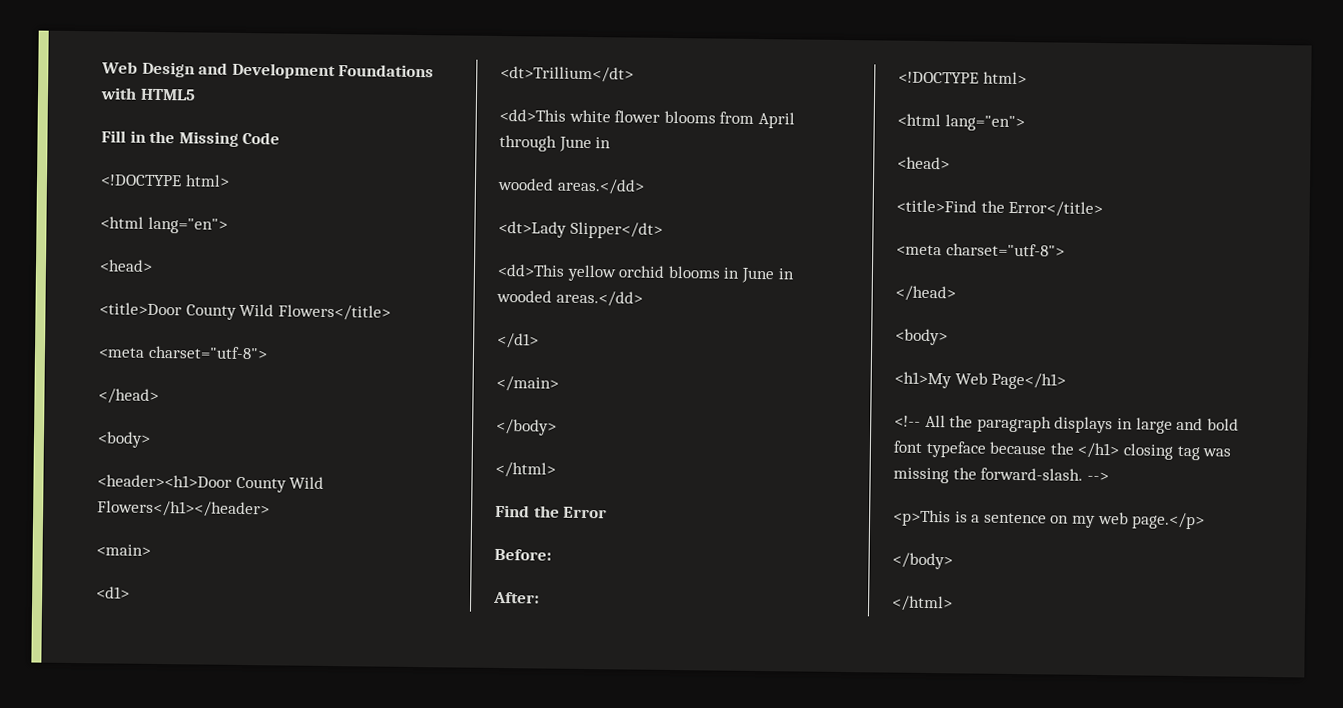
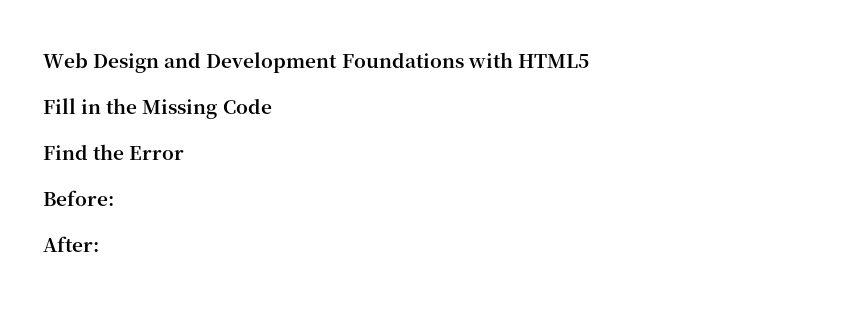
  Fill in the Missing Code
- <!DOCTYPE html>
- <html lang="en">
- <head>
- <title>Door County Wild Flowers</title>
- <meta charset="utf-8">
- </head>
- <body>
- <header><h1>Door County Wild Flowers</h1></header>
- <main>
- <d1>
- <dt>Trillium</dt>
- <dd>This white flower blooms from April through June in
- wooded areas.</dd>
- <dt>Lady Slipper</dt>
- <dd>This yellow orchid blooms in June in wooded areas.</dd>
- </d1>
- </main>
- </body>
- </html>
  After:
- <!DOCTYPE html>
- <html lang="en">
- <head>
- <title>Find the Error</title>
- <meta charset="utf-8">
- </head>
- <body>
- <h1>My Web Page</h1>
- <!-- All the paragraph displays in large and bold font typeface because the </h1> closing tag was missing the forward-slash. -->
- <p>This is a sentence on my web page.</p>
- </body>
- </html>

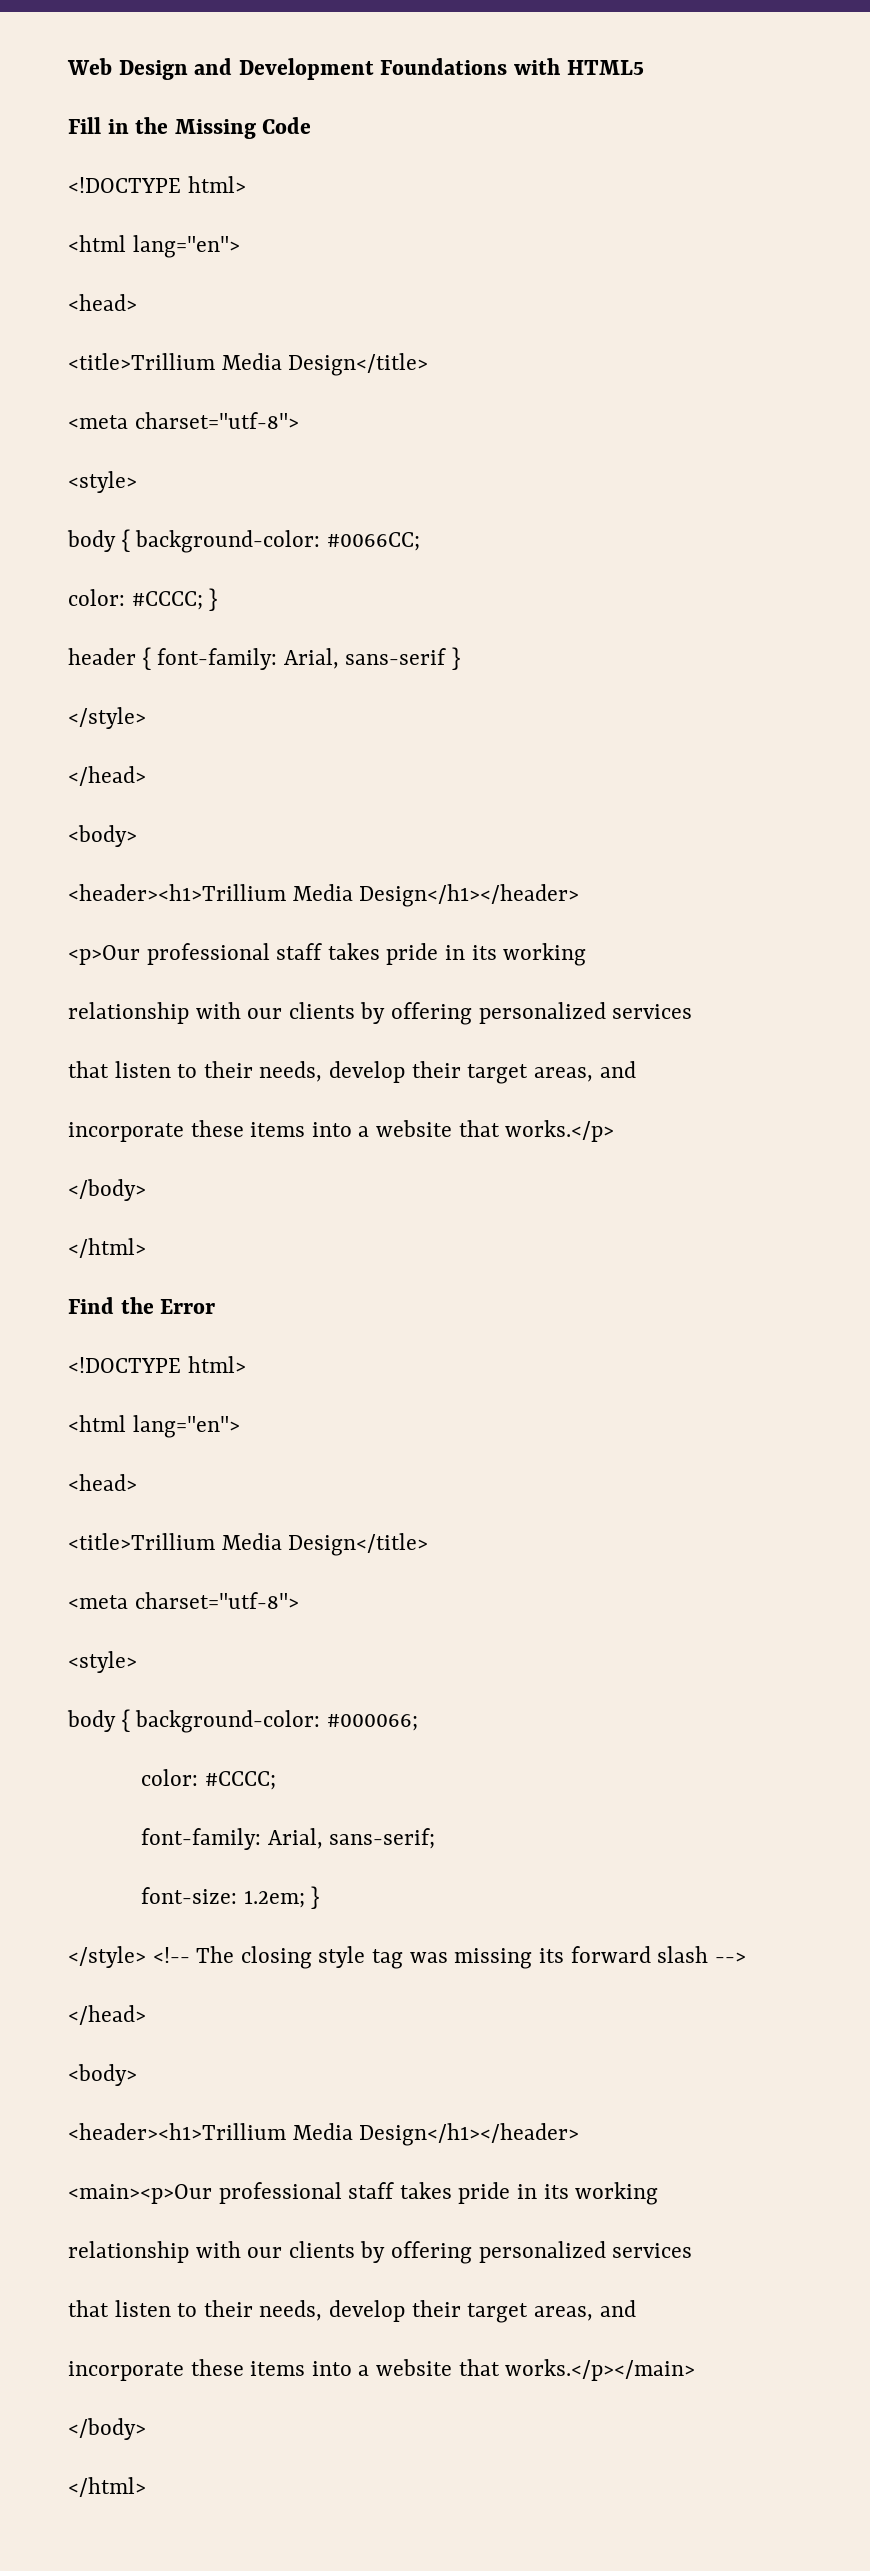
  Fill in the Missing Code
+ <!DOCTYPE html>
+ <html lang="en">
+ <head>
+ <title>Trillium Media Design</title>
+ <meta charset="utf-8">
+ <style>
+ body { background-color: #0066CC;
+ color: #CCCC; }
+ header { font-family: Arial, sans-serif }
+ </style>
+ </head>
+ <body>
+ <header><h1>Trillium Media Design</h1></header>
+ <p>Our professional staff takes pride in its working
+ relationship with our clients by offering personalized services
+ that listen to their needs, develop their target areas, and
+ incorporate these items into a website that works.</p>
+ </body>
+ </html>
  Find the Error
- Before:
- After:
+ <!DOCTYPE html>
+ <html lang="en">
+ <head>
+ <title>Trillium Media Design</title>
+ <meta charset="utf-8">
+ <style>
+ body { background-color: #000066;
+ color: #CCCC;
+ font-family: Arial, sans-serif;
+ font-size: 1.2em; }
+ </style> <!-- The closing style tag was missing its forward slash -->
+ </head>
+ <body>
+ <header><h1>Trillium Media Design</h1></header>
+ <main><p>Our professional staff takes pride in its working
+ relationship with our clients by offering personalized services
+ that listen to their needs, develop their target areas, and
+ incorporate these items into a website that works.</p></main>
+ </body>
+ </html>

